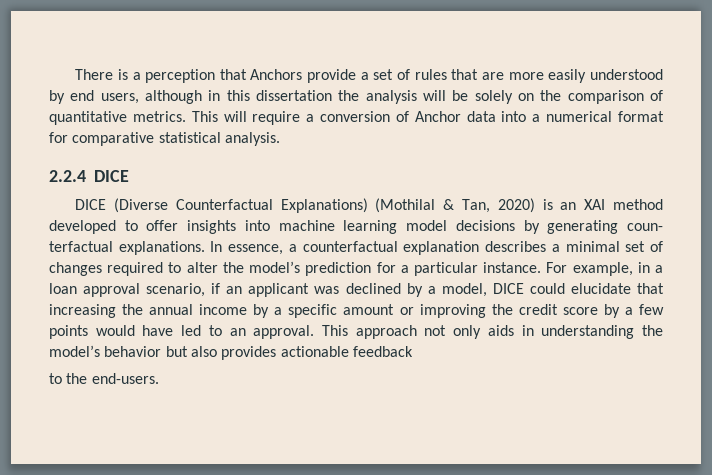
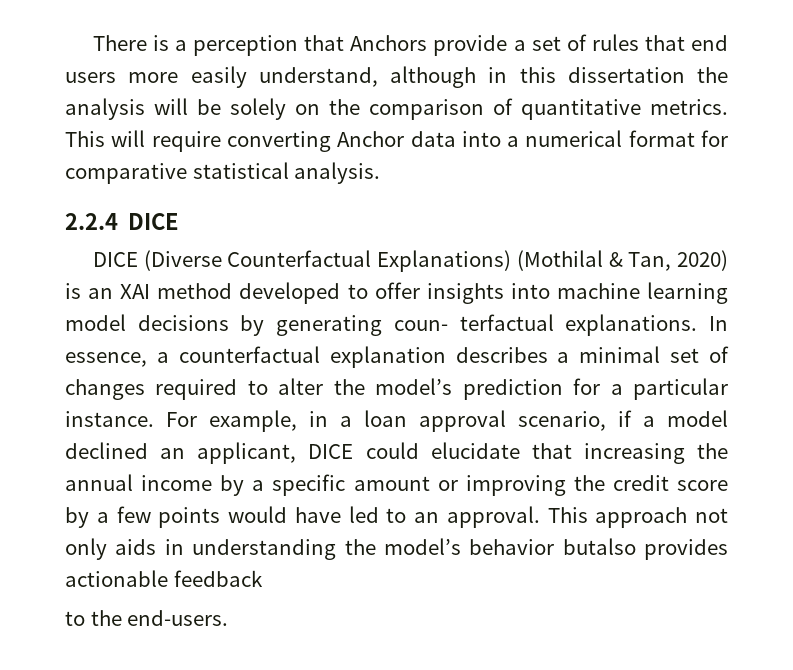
- There is a perception that Anchors provide a set of rules that are more easily understood by end users, although in this dissertation the analysis will be solely on the comparison of quantitative metrics.
+ There is a perception that Anchors provide a set of rules that end users more easily understand, although in this dissertation the analysis will be solely on the comparison of quantitative metrics.
- This will require a conversion of Anchor data into a numerical format for comparative statistical analysis.
+ This will require converting Anchor data into a numerical format for comparative statistical analysis.
- For example, in a loan approval scenario, if an applicant was declined by a model, DICE could elucidate that increasing the annual income by a specific amount or improving the credit score by a few points would have led to an approval.
+ For example, in a loan approval scenario, if a model declined an applicant, DICE could elucidate that increasing the annual income by a specific amount or improving the credit score by a few points would have led to an approval.
- This approach not only aids in understanding the model’s behavior but also provides actionable feedback
+ This approach not only aids in understanding the model’s behavior butalso provides actionable feedback

